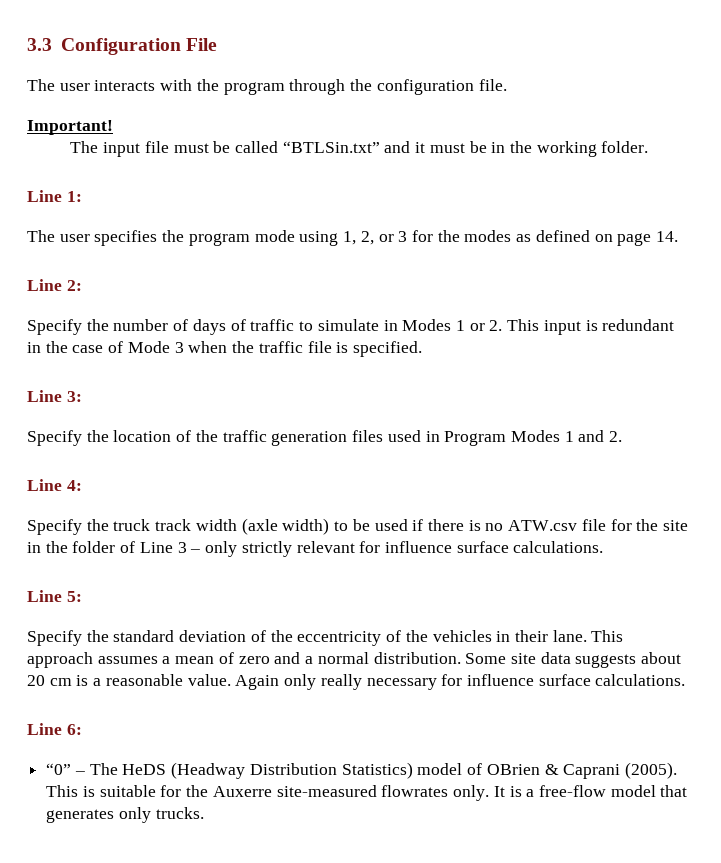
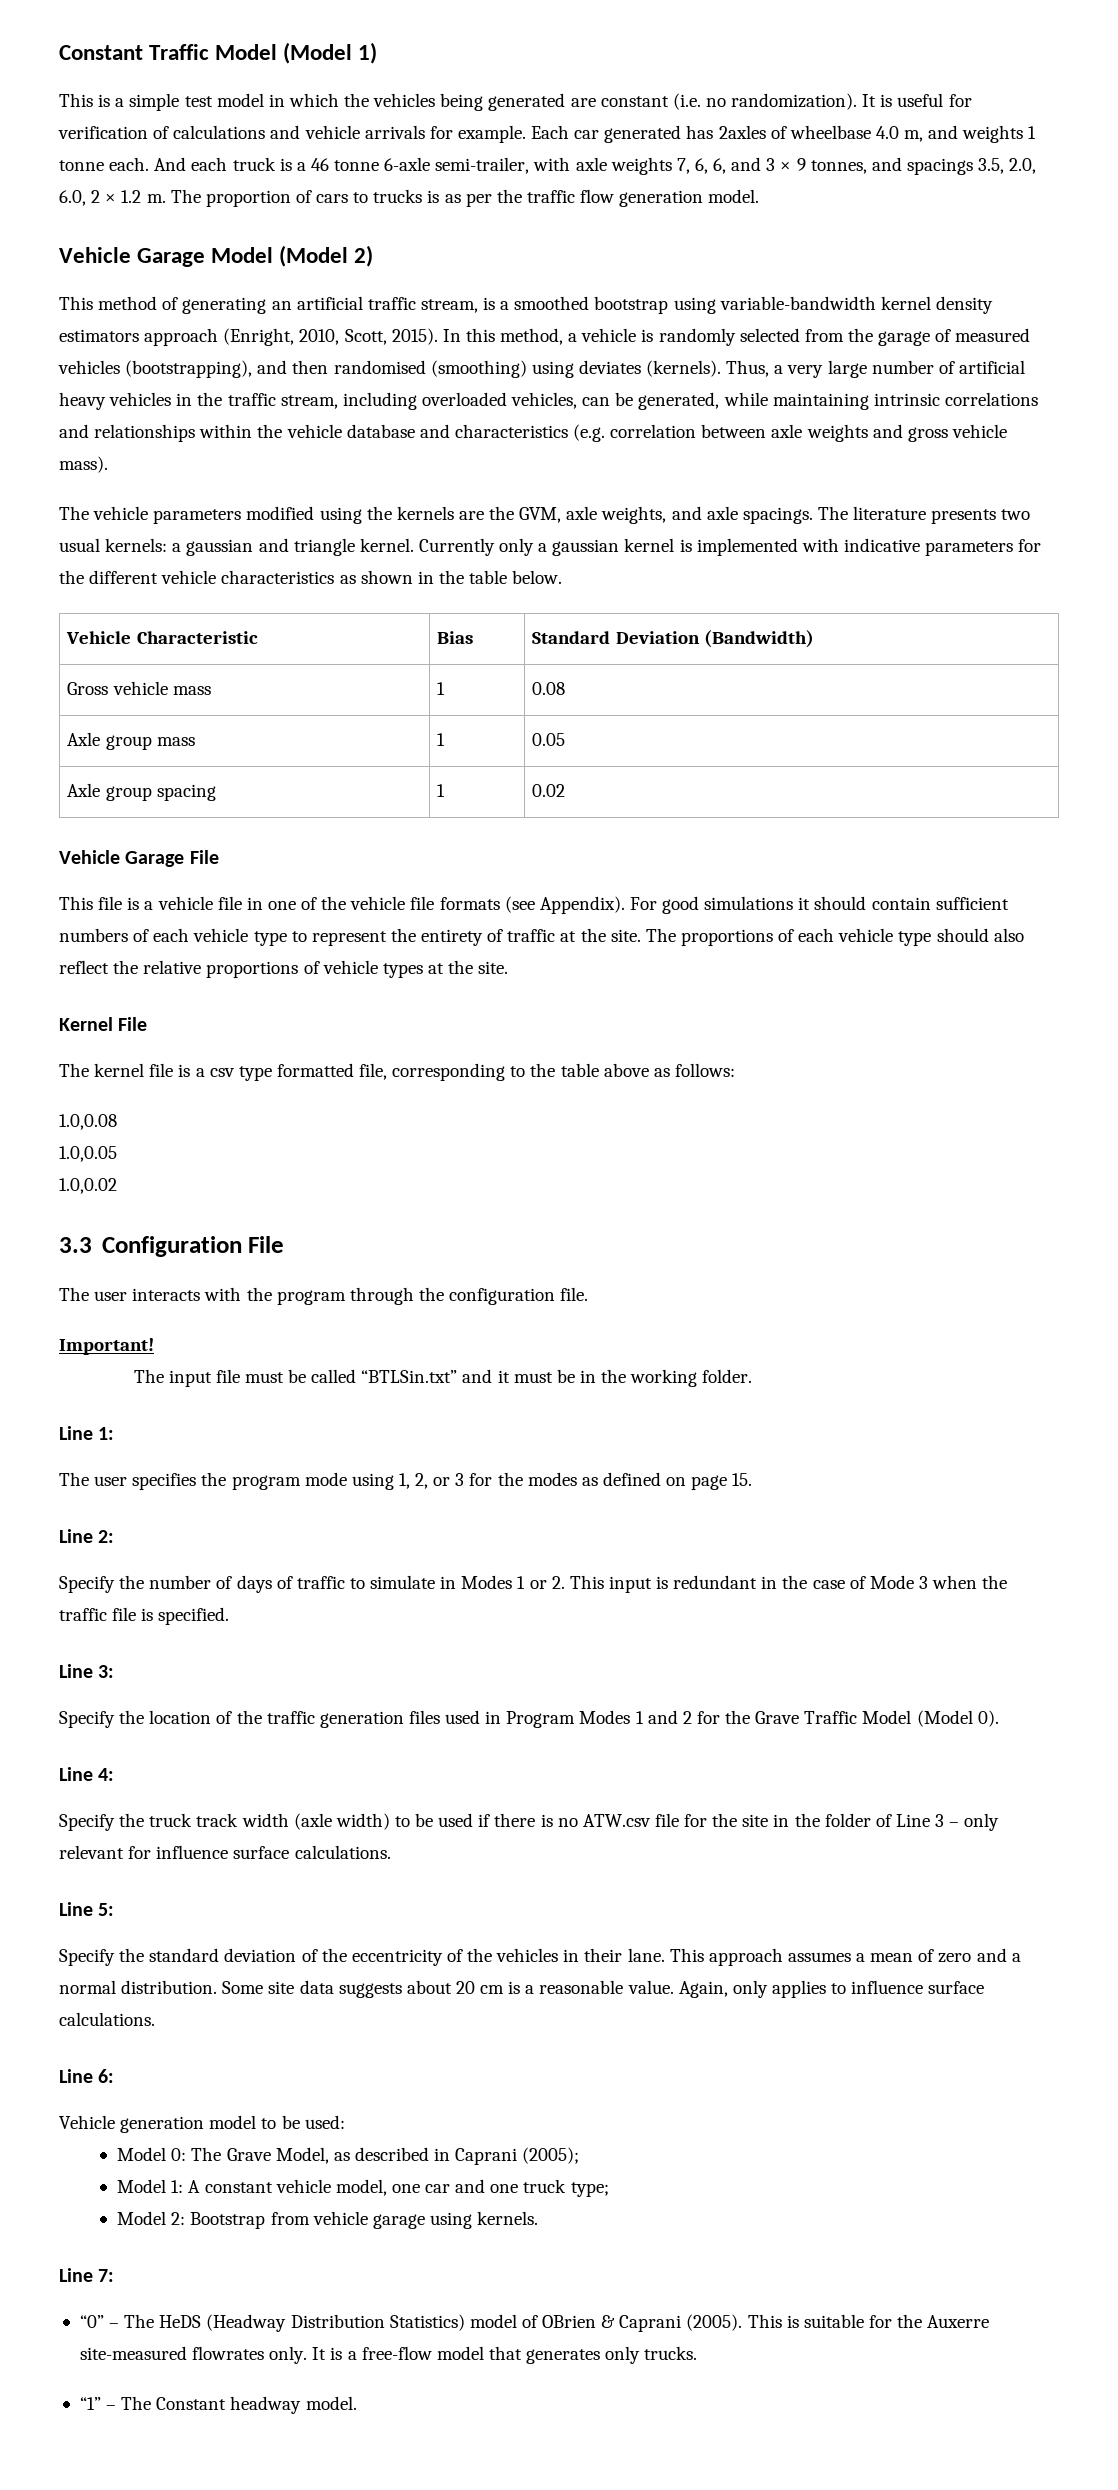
+ Constant Traffic Model (Model 1)
+ This is a simple test model in which the vehicles being generated are constant (i.e. no randomization). It is useful for verification of calculations and vehicle arrivals for example. Each car generated has 2axles of wheelbase 4.0 m, and weights 1 tonne each. And each truck is a 46 tonne 6-axle semi-trailer, with axle weights 7, 6, 6, and 3 × 9 tonnes, and spacings 3.5, 2.0, 6.0, 2 × 1.2 m. The proportion of cars to trucks is as per the traffic flow generation model.
+ Vehicle Garage Model (Model 2)
+ This method of generating an artificial traffic stream, is a smoothed bootstrap using variable-bandwidth kernel density estimators approach (Enright, 2010, Scott, 2015). In this method, a vehicle is randomly selected from the garage of measured vehicles (bootstrapping), and then randomised (smoothing) using deviates (kernels). Thus, a very large number of artificial heavy vehicles in the traffic stream, including overloaded vehicles, can be generated, while maintaining intrinsic correlations and relationships within the vehicle database and characteristics (e.g. correlation between axle weights and gross vehicle mass).
+ The vehicle parameters modified using the kernels are the GVM, axle weights, and axle spacings. The literature presents two usual kernels: a gaussian and triangle kernel. Currently only a gaussian kernel is implemented with indicative parameters for the different vehicle characteristics as shown in the table below.
+ Vehicle Characteristic | Bias | Standard Deviation (Bandwidth)
+ Gross vehicle mass | 1 | 0.08
+ Axle group mass | 1 | 0.05
+ Axle group spacing | 1 | 0.02
+ Vehicle Garage File
+ This file is a vehicle file in one of the vehicle file formats (see Appendix). For good simulations it should contain sufficient numbers of each vehicle type to represent the entirety of traffic at the site. The proportions of each vehicle type should also reflect the relative proportions of vehicle types at the site.
+ Kernel File
+ The kernel file is a csv type formatted file, corresponding to the table above as follows:
+ 1.0,0.08
+ 1.0,0.05
+ 1.0,0.02
- The user specifies the program mode using 1, 2, or 3 for the modes as defined on page 14.
+ The user specifies the program mode using 1, 2, or 3 for the modes as defined on page 15.
- Specify the location of the traffic generation files used in Program Modes 1 and 2.
+ Specify the location of the traffic generation files used in Program Modes 1 and 2 for the Grave Traffic Model (Model 0).
- Specify the truck track width (axle width) to be used if there is no ATW.csv file for the site in the folder of Line 3 – only strictly relevant for influence surface calculations.
+ Specify the truck track width (axle width) to be used if there is no ATW.csv file for the site in the folder of Line 3 – only relevant for influence surface calculations.
- Again only really necessary for influence surface calculations.
+ Again, only applies to influence surface calculations.
+ Vehicle generation model to be used:
+ Model 0: The Grave Model, as described in Caprani (2005);
+ Model 1: A constant vehicle model, one car and one truck type;
+ Model 2: Bootstrap from vehicle garage using kernels.
+ Line 7:
+ “1” – The Constant headway model.

